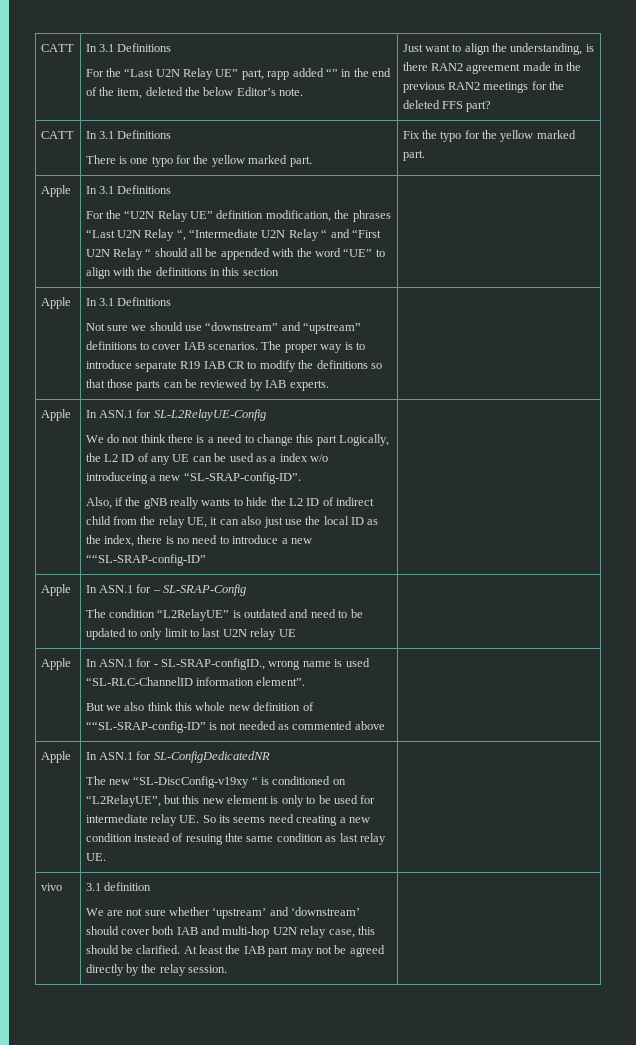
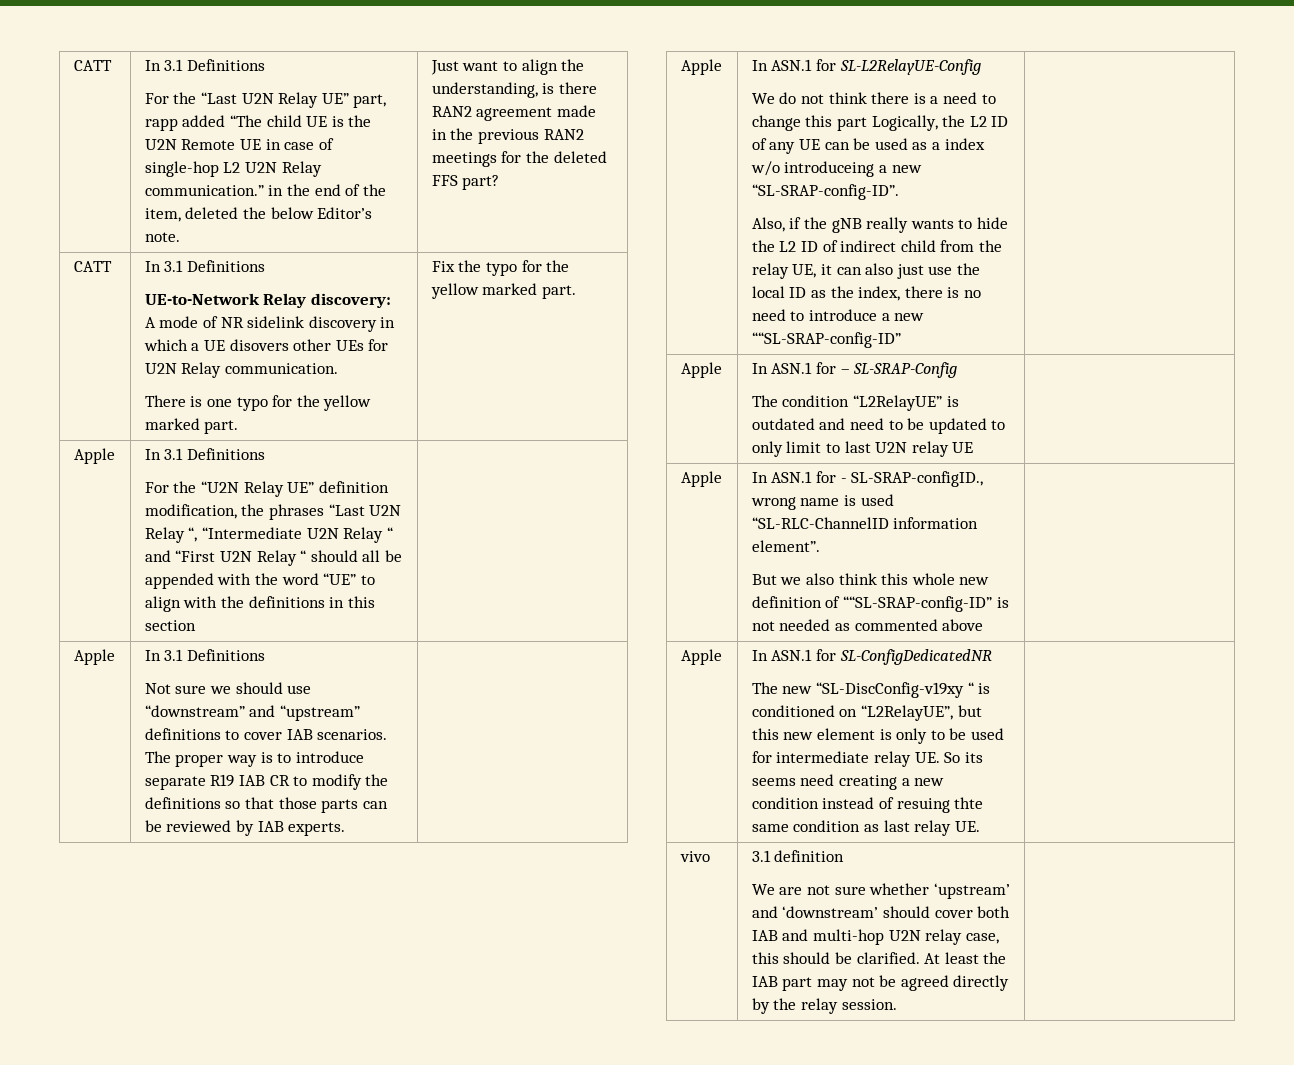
- For the “Last U2N Relay UE” part, rapp added “” in the end of the item, deleted the below Editor’s note.
+ For the “Last U2N Relay UE” part, rapp added “The child UE is the U2N Remote UE in case of single-hop L2 U2N Relay communication.” in the end of the item, deleted the below Editor’s note.
+ UE-to-Network Relay discovery: A mode of NR sidelink discovery in which a UE disovers other UEs for U2N Relay communication.

